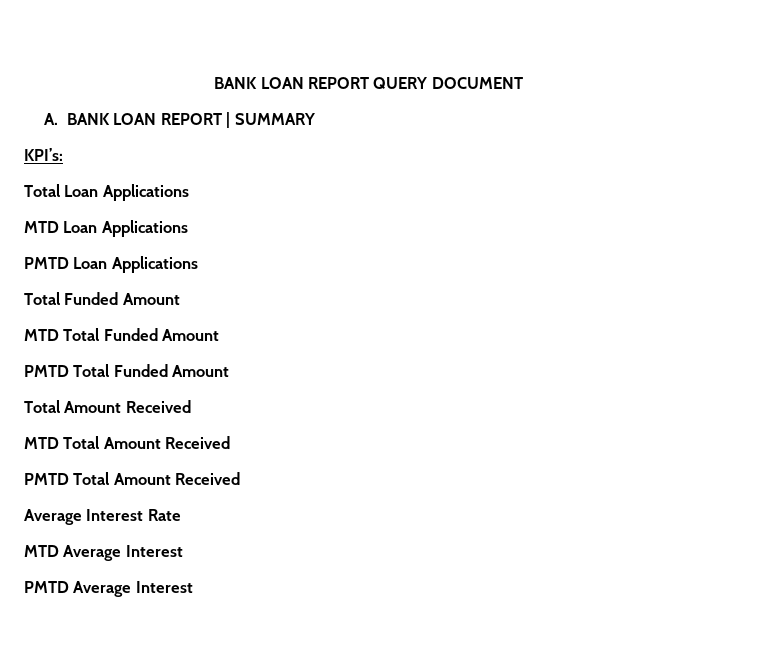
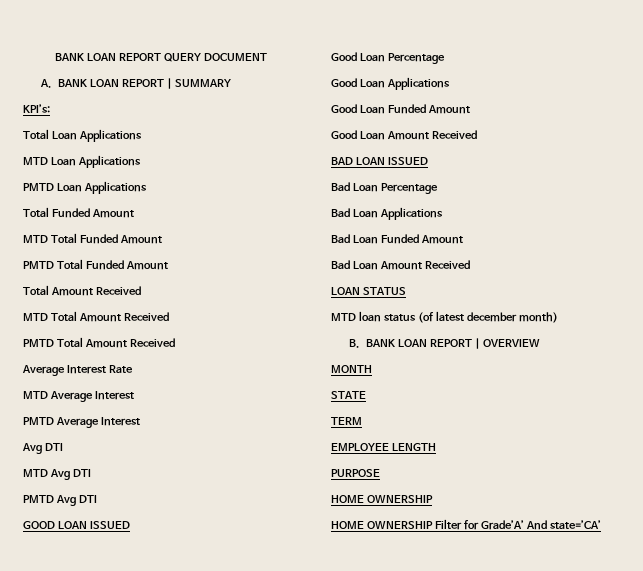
  PMTD Average Interest
+ Avg DTI
+ MTD Avg DTI
+ PMTD Avg DTI
+ GOOD LOAN ISSUED
+ Good Loan Percentage
+ Good Loan Applications
+ Good Loan Funded Amount
+ Good Loan Amount Received
+ BAD LOAN ISSUED
+ Bad Loan Percentage
+ Bad Loan Applications
+ Bad Loan Funded Amount
+ Bad Loan Amount Received
+ LOAN STATUS
+ MTD loan status (of latest december month)
+ B. BANK LOAN REPORT | OVERVIEW
+ MONTH
+ STATE
+ TERM
+ EMPLOYEE LENGTH
+ PURPOSE
+ HOME OWNERSHIP
+ HOME OWNERSHIP Filter for Grade’A’ And state=’CA’

